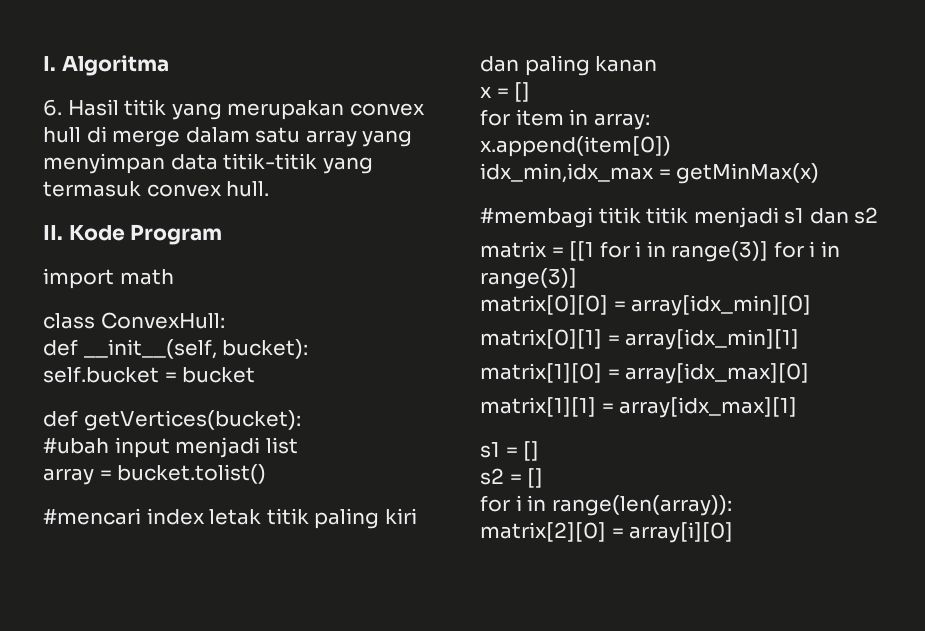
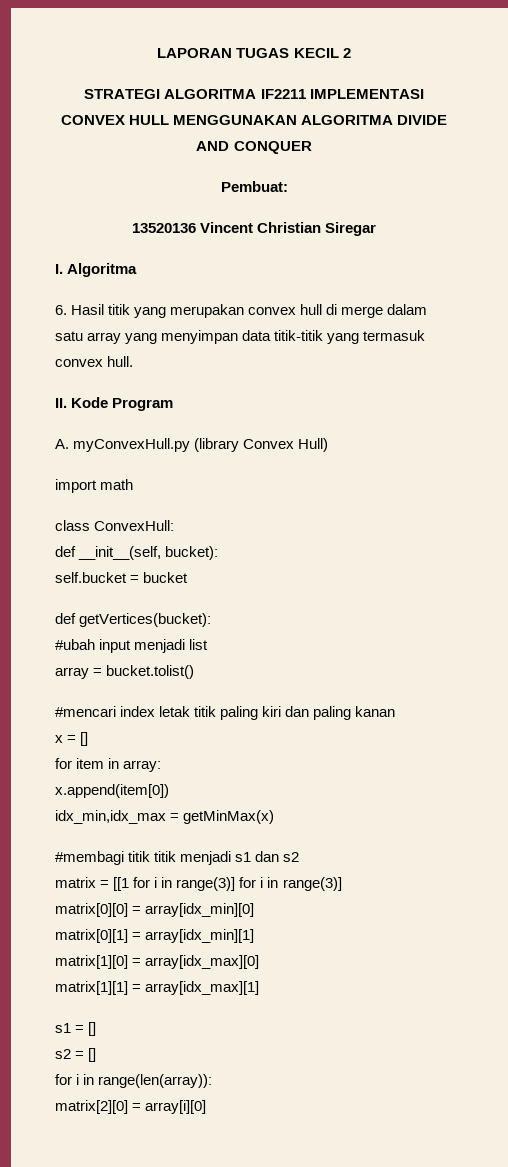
+ LAPORAN TUGAS KECIL 2
+ STRATEGI ALGORITMA IF2211 IMPLEMENTASI CONVEX HULL MENGGUNAKAN ALGORITMA DIVIDE AND CONQUER
+ Pembuat:
+ 13520136 Vincent Christian Siregar
+ A. myConvexHull.py (library Convex Hull)

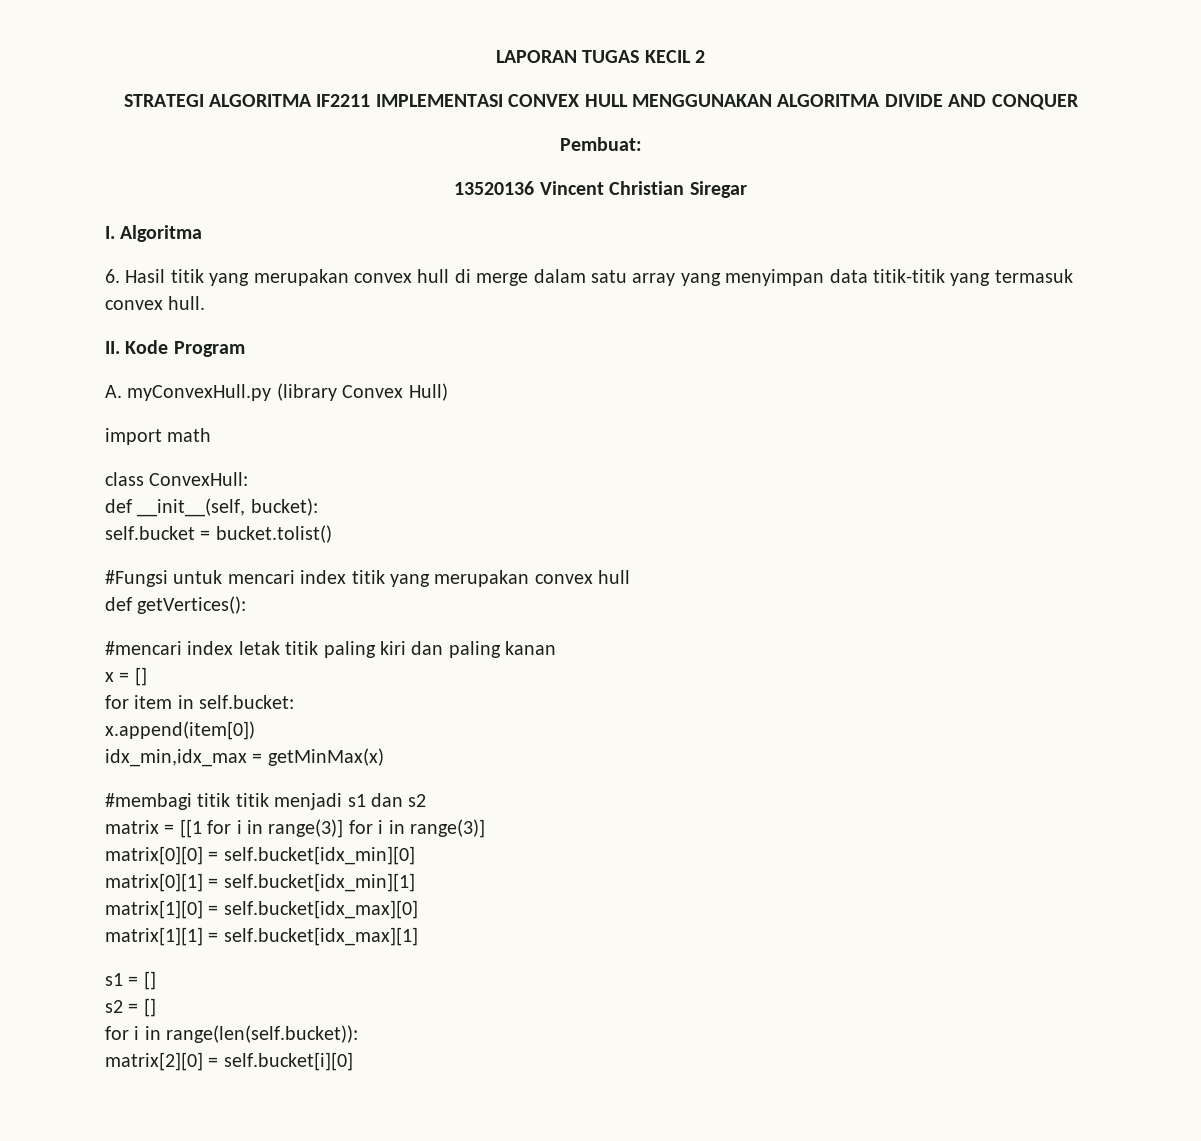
- self.bucket = bucket
- def getVertices(bucket):
- #ubah input menjadi list
- array = bucket.tolist()
+ self.bucket = bucket.tolist()
+ #Fungsi untuk mencari index titik yang merupakan convex hull
+ def getVertices():
- for item in array:
+ for item in self.bucket:
- matrix[0][0] = array[idx_min][0]
+ matrix[0][0] = self.bucket[idx_min][0]
- matrix[0][1] = array[idx_min][1]
+ matrix[0][1] = self.bucket[idx_min][1]
- matrix[1][0] = array[idx_max][0]
+ matrix[1][0] = self.bucket[idx_max][0]
- matrix[1][1] = array[idx_max][1]
+ matrix[1][1] = self.bucket[idx_max][1]
- for i in range(len(array)):
+ for i in range(len(self.bucket)):
- matrix[2][0] = array[i][0]
+ matrix[2][0] = self.bucket[i][0]

